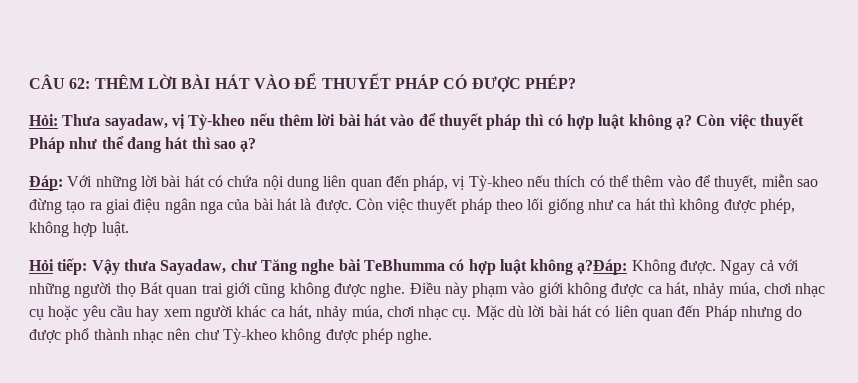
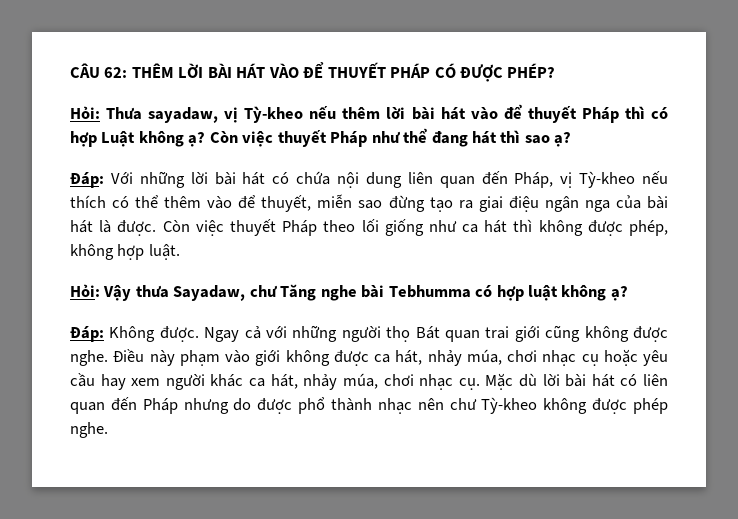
- Hỏi: Thưa sayadaw, vị Tỳ-kheo nếu thêm lời bài hát vào để thuyết pháp thì có hợp luật không ạ?
+ Hỏi: Thưa sayadaw, vị Tỳ-kheo nếu thêm lời bài hát vào để thuyết Pháp thì có hợp Luật không ạ?
- Đáp: Với những lời bài hát có chứa nội dung liên quan đến pháp, vị Tỳ-kheo nếu thích có thể thêm vào để thuyết, miễn sao đừng tạo ra giai điệu ngân nga của bài hát là được.
+ Đáp: Với những lời bài hát có chứa nội dung liên quan đến Pháp, vị Tỳ-kheo nếu thích có thể thêm vào để thuyết, miễn sao đừng tạo ra giai điệu ngân nga của bài hát là được.
- Còn việc thuyết pháp theo lối giống như ca hát thì không được phép, không hợp luật.
+ Còn việc thuyết Pháp theo lối giống như ca hát thì không được phép, không hợp luật.
- Hỏi tiếp: Vậy thưa Sayadaw, chư Tăng nghe bài TeBhumma có hợp luật không ạ?Đáp: Không được.
+ Hỏi: Vậy thưa Sayadaw, chư Tăng nghe bài Tebhumma có hợp luật không ạ?
+ Đáp: Không được.

